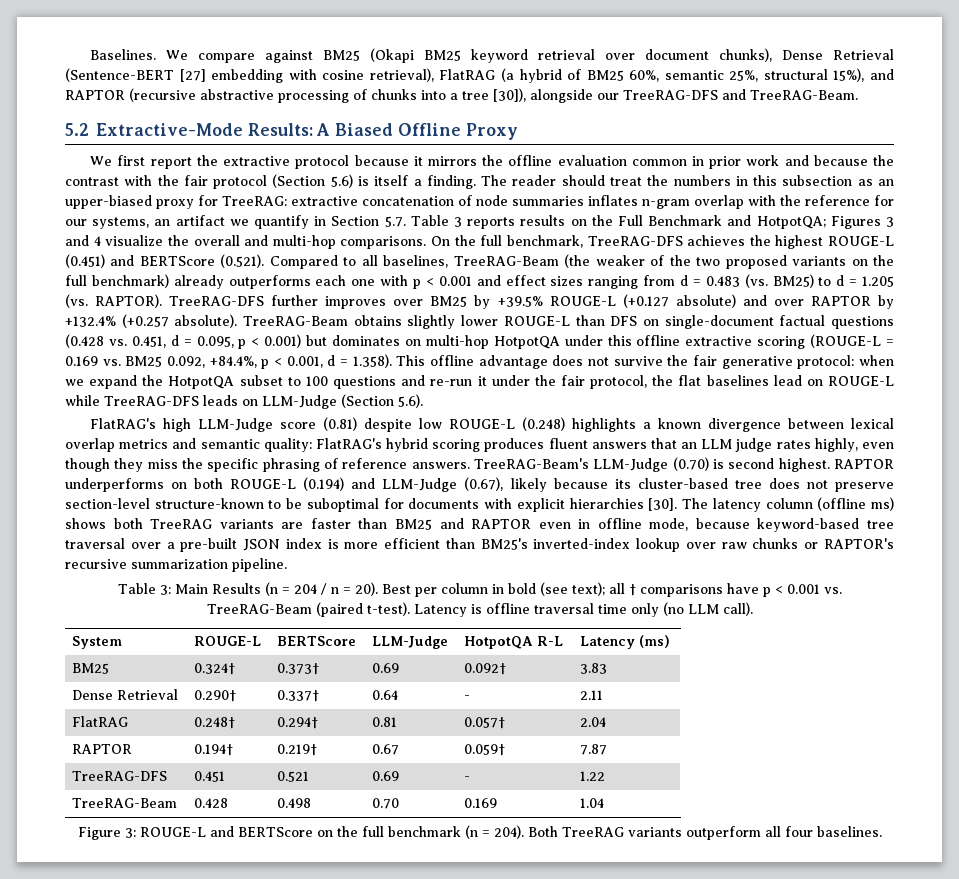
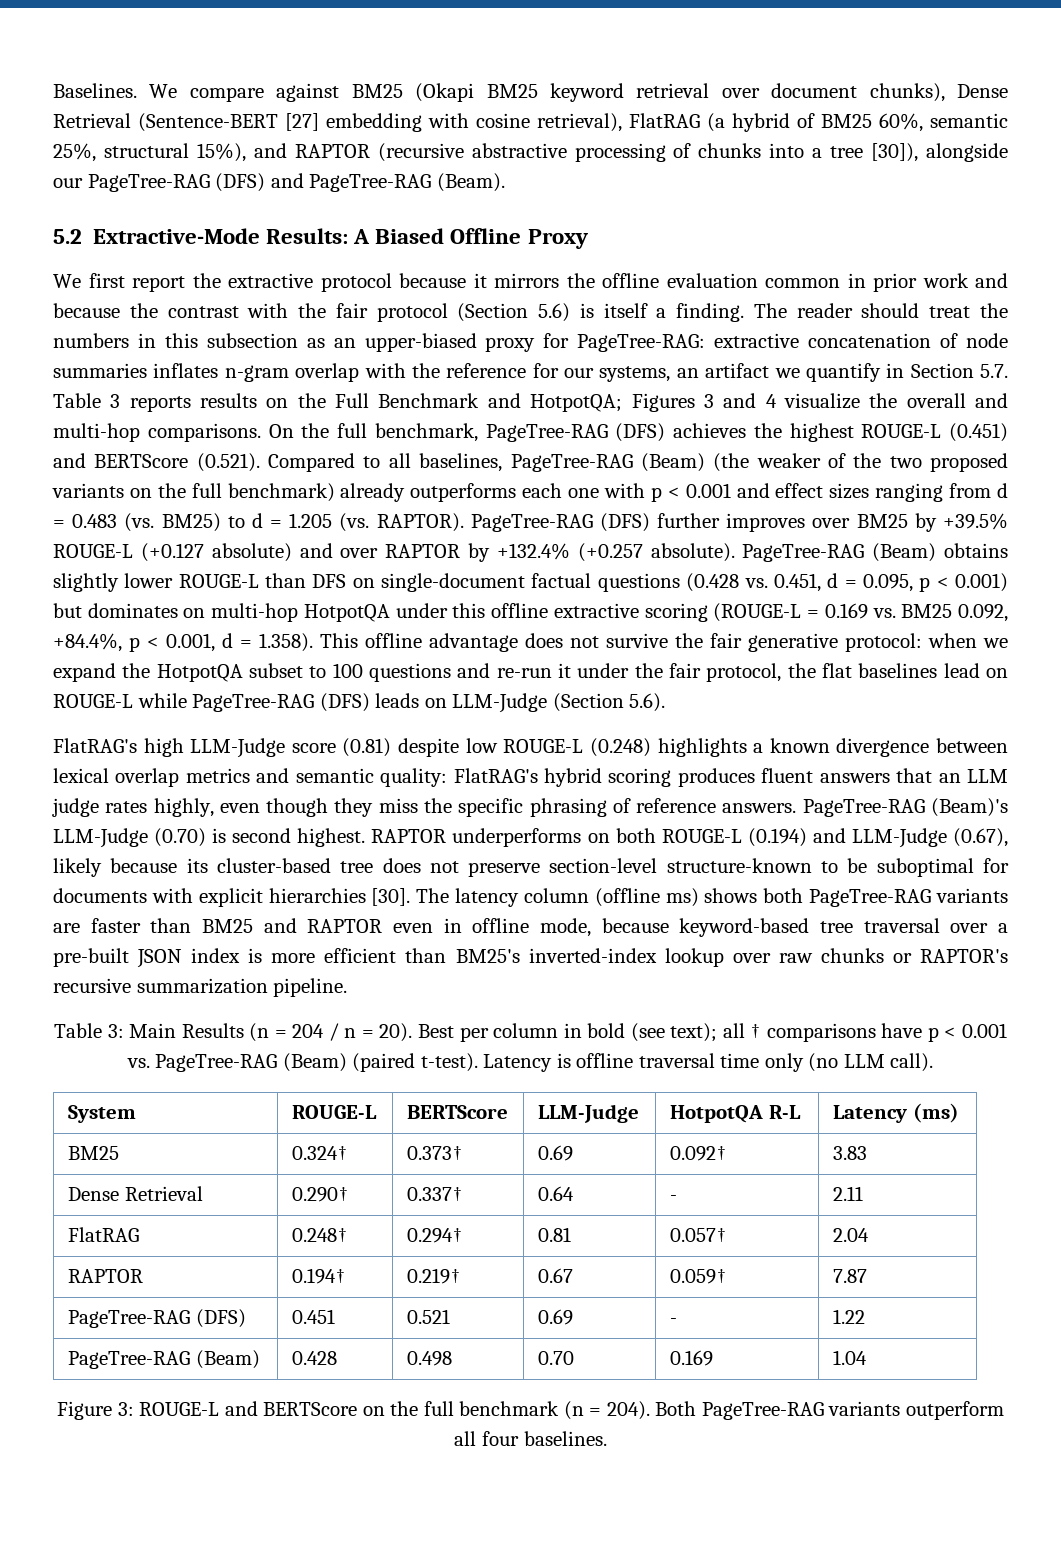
- We compare against BM25 (Okapi BM25 keyword retrieval over document chunks), Dense Retrieval (Sentence-BERT [27] embedding with cosine retrieval), FlatRAG (a hybrid of BM25 60%, semantic 25%, structural 15%), and RAPTOR (recursive abstractive processing of chunks into a tree [30]), alongside our TreeRAG-DFS and TreeRAG-Beam.
+ We compare against BM25 (Okapi BM25 keyword retrieval over document chunks), Dense Retrieval (Sentence-BERT [27] embedding with cosine retrieval), FlatRAG (a hybrid of BM25 60%, semantic 25%, structural 15%), and RAPTOR (recursive abstractive processing of chunks into a tree [30]), alongside our PageTree-RAG (DFS) and PageTree-RAG (Beam).
- The reader should treat the numbers in this subsection as an upper-biased proxy for TreeRAG: extractive concatenation of node summaries inflates n-gram overlap with the reference for our systems, an artifact we quantify in Section 5.7. Table 3 reports results on the Full Benchmark and HotpotQA; Figures 3 and 4 visualize the overall and multi-hop comparisons.
+ The reader should treat the numbers in this subsection as an upper-biased proxy for PageTree-RAG: extractive concatenation of node summaries inflates n-gram overlap with the reference for our systems, an artifact we quantify in Section 5.7. Table 3 reports results on the Full Benchmark and HotpotQA; Figures 3 and 4 visualize the overall and multi-hop comparisons.
- On the full benchmark, TreeRAG-DFS achieves the highest ROUGE-L (0.451) and BERTScore (0.521). Compared to all baselines, TreeRAG-Beam (the weaker of the two proposed variants on the full benchmark) already outperforms each one with p < 0.001 and effect sizes ranging from d = 0.483 (vs. BM25) to d = 1.205 (vs. RAPTOR).
+ On the full benchmark, PageTree-RAG (DFS) achieves the highest ROUGE-L (0.451) and BERTScore (0.521). Compared to all baselines, PageTree-RAG (Beam) (the weaker of the two proposed variants on the full benchmark) already outperforms each one with p < 0.001 and effect sizes ranging from d = 0.483 (vs. BM25) to d = 1.205 (vs. RAPTOR).
- TreeRAG-DFS further improves over BM25 by +39.5% ROUGE-L (+0.127 absolute) and over RAPTOR by +132.4% (+0.257 absolute).
+ PageTree-RAG (DFS) further improves over BM25 by +39.5% ROUGE-L (+0.127 absolute) and over RAPTOR by +132.4% (+0.257 absolute).
- TreeRAG-Beam obtains slightly lower ROUGE-L than DFS on single-document factual questions (0.428 vs. 0.451, d = 0.095, p < 0.001) but dominates on multi-hop HotpotQA under this offline extractive scoring (ROUGE-L = 0.169 vs. BM25 0.092, +84.4%, p < 0.001, d = 1.358). This offline advantage does not survive the fair generative protocol:
+ PageTree-RAG (Beam) obtains slightly lower ROUGE-L than DFS on single-document factual questions (0.428 vs. 0.451, d = 0.095, p < 0.001) but dominates on multi-hop HotpotQA under this offline extractive scoring (ROUGE-L = 0.169 vs. BM25 0.092, +84.4%, p < 0.001, d = 1.358). This offline advantage does not survive the fair generative protocol:
- when we expand the HotpotQA subset to 100 questions and re-run it under the fair protocol, the flat baselines lead on ROUGE-L while TreeRAG-DFS leads on LLM-Judge (Section 5.6).
+ when we expand the HotpotQA subset to 100 questions and re-run it under the fair protocol, the flat baselines lead on ROUGE-L while PageTree-RAG (DFS) leads on LLM-Judge (Section 5.6).
- TreeRAG-Beam's LLM-Judge (0.70) is second highest.
+ PageTree-RAG (Beam)'s LLM-Judge (0.70) is second highest.
- The latency column (offline ms) shows both TreeRAG variants are faster than BM25 and RAPTOR even in offline mode, because keyword-based tree traversal over a pre-built JSON index is more efficient than BM25's inverted-index lookup over raw chunks or RAPTOR's recursive summarization pipeline.
+ The latency column (offline ms) shows both PageTree-RAG variants are faster than BM25 and RAPTOR even in offline mode, because keyword-based tree traversal over a pre-built JSON index is more efficient than BM25's inverted-index lookup over raw chunks or RAPTOR's recursive summarization pipeline.
- Best per column in bold (see text); all † comparisons have p < 0.001 vs. TreeRAG-Beam (paired t-test).
+ Best per column in bold (see text); all † comparisons have p < 0.001 vs. PageTree-RAG (Beam) (paired t-test).
- TreeRAG-DFS | 0.451 | 0.521 | 0.69 | - | 1.22
+ PageTree-RAG (DFS) | 0.451 | 0.521 | 0.69 | - | 1.22
- TreeRAG-Beam | 0.428 | 0.498 | 0.70 | 0.169 | 1.04
+ PageTree-RAG (Beam) | 0.428 | 0.498 | 0.70 | 0.169 | 1.04
- Both TreeRAG variants outperform all four baselines.
+ Both PageTree-RAG variants outperform all four baselines.

